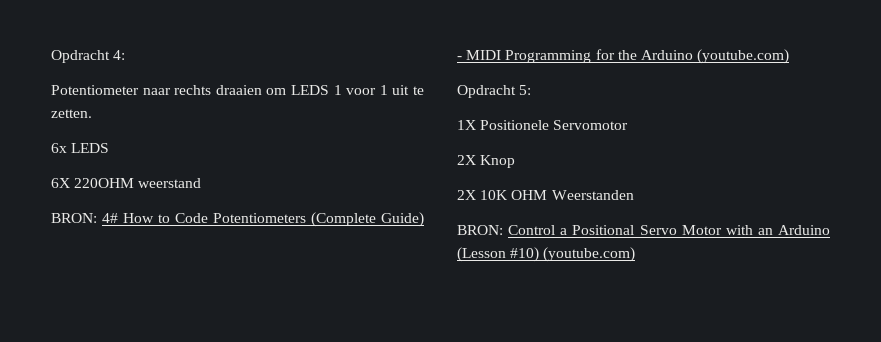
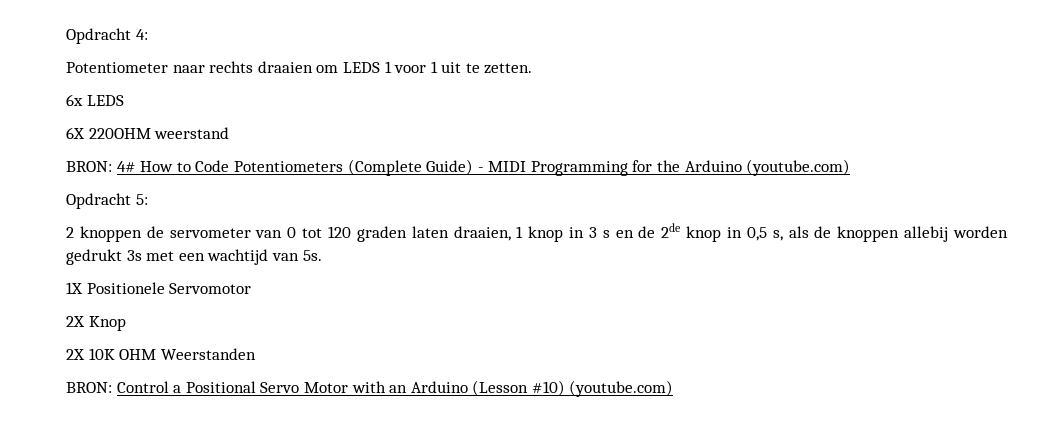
+ 2 knoppen de servometer van 0 tot 120 graden laten draaien, 1 knop in 3 s en de 2de knop in 0,5 s, als de knoppen allebij worden gedrukt 3s met een wachtijd van 5s.

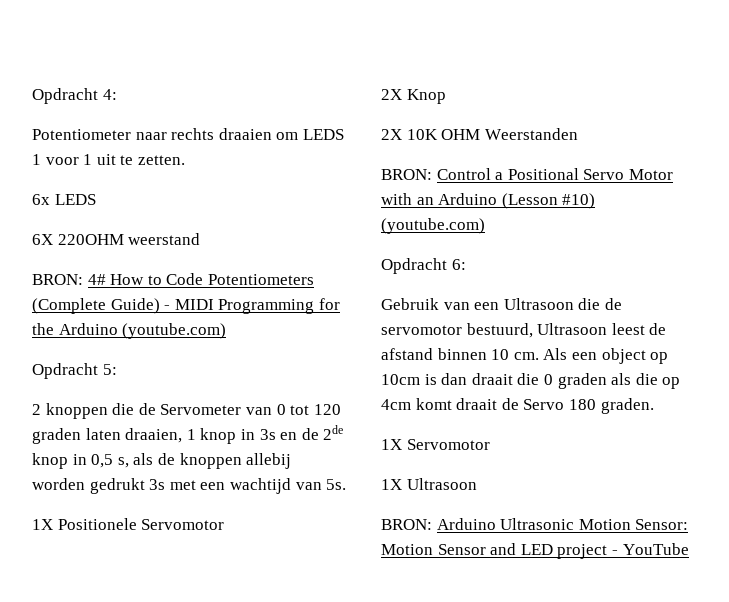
- 2 knoppen de servometer van 0 tot 120 graden laten draaien, 1 knop in 3 s en de 2de knop in 0,5 s, als de knoppen allebij worden gedrukt 3s met een wachtijd van 5s.
+ 2 knoppen die de Servometer van 0 tot 120 graden laten draaien, 1 knop in 3s en de 2de knop in 0,5 s, als de knoppen allebij worden gedrukt 3s met een wachtijd van 5s.
+ Opdracht 6:
+ Gebruik van een Ultrasoon die de servomotor bestuurd, Ultrasoon leest de afstand binnen 10 cm. Als een object op 10cm is dan draait die 0 graden als die op 4cm komt draait de Servo 180 graden.
+ 1X Servomotor
+ 1X Ultrasoon
+ BRON: Arduino Ultrasonic Motion Sensor: Motion Sensor and LED project - YouTube

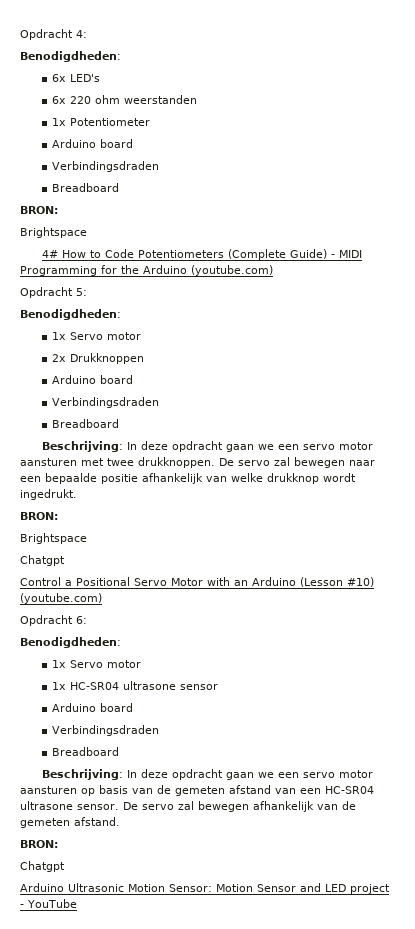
  Opdracht 4:
- Potentiometer naar rechts draaien om LEDS 1 voor 1 uit te zetten.
- 6x LEDS
- 6X 220OHM weerstand
- BRON: 4# How to Code Potentiometers (Complete Guide) - MIDI Programming for the Arduino (youtube.com)
+ Benodigdheden:
+ 6x LED's
+ 6x 220 ohm weerstanden
+ 1x Potentiometer
+ Arduino board
+ Verbindingsdraden
+ Breadboard
+ BRON:
+ Brightspace
+ 4# How to Code Potentiometers (Complete Guide) - MIDI Programming for the Arduino (youtube.com)
  Opdracht 5:
- 2 knoppen die de Servometer van 0 tot 120 graden laten draaien, 1 knop in 3s en de 2de knop in 0,5 s, als de knoppen allebij worden gedrukt 3s met een wachtijd van 5s.
- 1X Positionele Servomotor
- 2X Knop
- 2X 10K OHM Weerstanden
- BRON: Control a Positional Servo Motor with an Arduino (Lesson #10) (youtube.com)
+ Benodigdheden:
+ 1x Servo motor
+ 2x Drukknoppen
+ Arduino board
+ Verbindingsdraden
+ Breadboard
+ Beschrijving: In deze opdracht gaan we een servo motor aansturen met twee drukknoppen. De servo zal bewegen naar een bepaalde positie afhankelijk van welke drukknop wordt ingedrukt.
+ BRON:
+ Brightspace
+ Chatgpt
+ Control a Positional Servo Motor with an Arduino (Lesson #10) (youtube.com)
  Opdracht 6:
- Gebruik van een Ultrasoon die de servomotor bestuurd, Ultrasoon leest de afstand binnen 10 cm. Als een object op 10cm is dan draait die 0 graden als die op 4cm komt draait de Servo 180 graden.
- 1X Servomotor
- 1X Ultrasoon
- BRON: Arduino Ultrasonic Motion Sensor: Motion Sensor and LED project - YouTube
+ Benodigdheden:
+ 1x Servo motor
+ 1x HC-SR04 ultrasone sensor
+ Arduino board
+ Verbindingsdraden
+ Breadboard
+ Beschrijving: In deze opdracht gaan we een servo motor aansturen op basis van de gemeten afstand van een HC-SR04 ultrasone sensor. De servo zal bewegen afhankelijk van de gemeten afstand.
+ BRON:
+ Chatgpt
+ Arduino Ultrasonic Motion Sensor: Motion Sensor and LED project - YouTube

